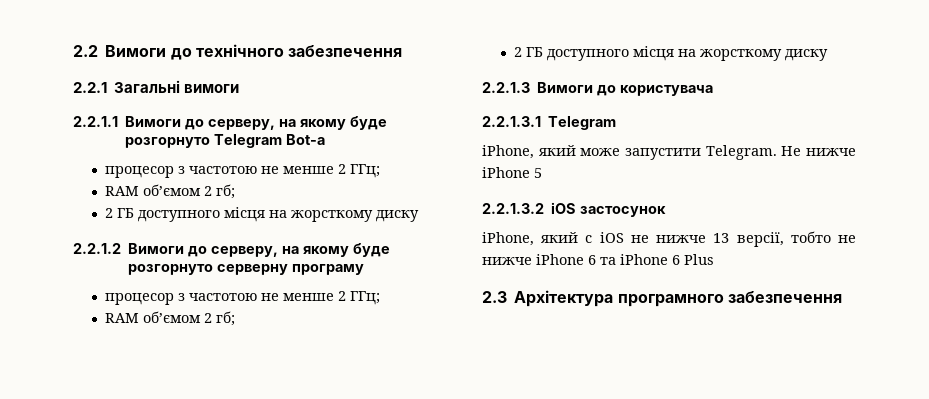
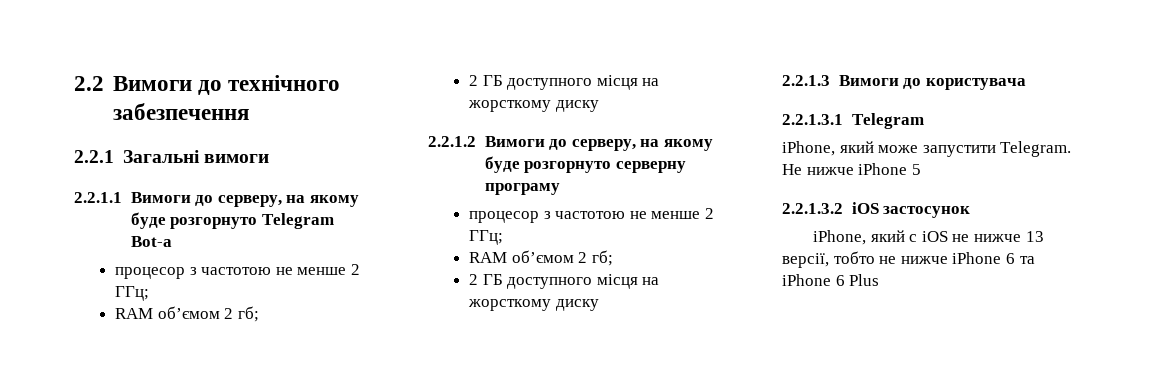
- 2.3 Архітектура програмного забезпечення

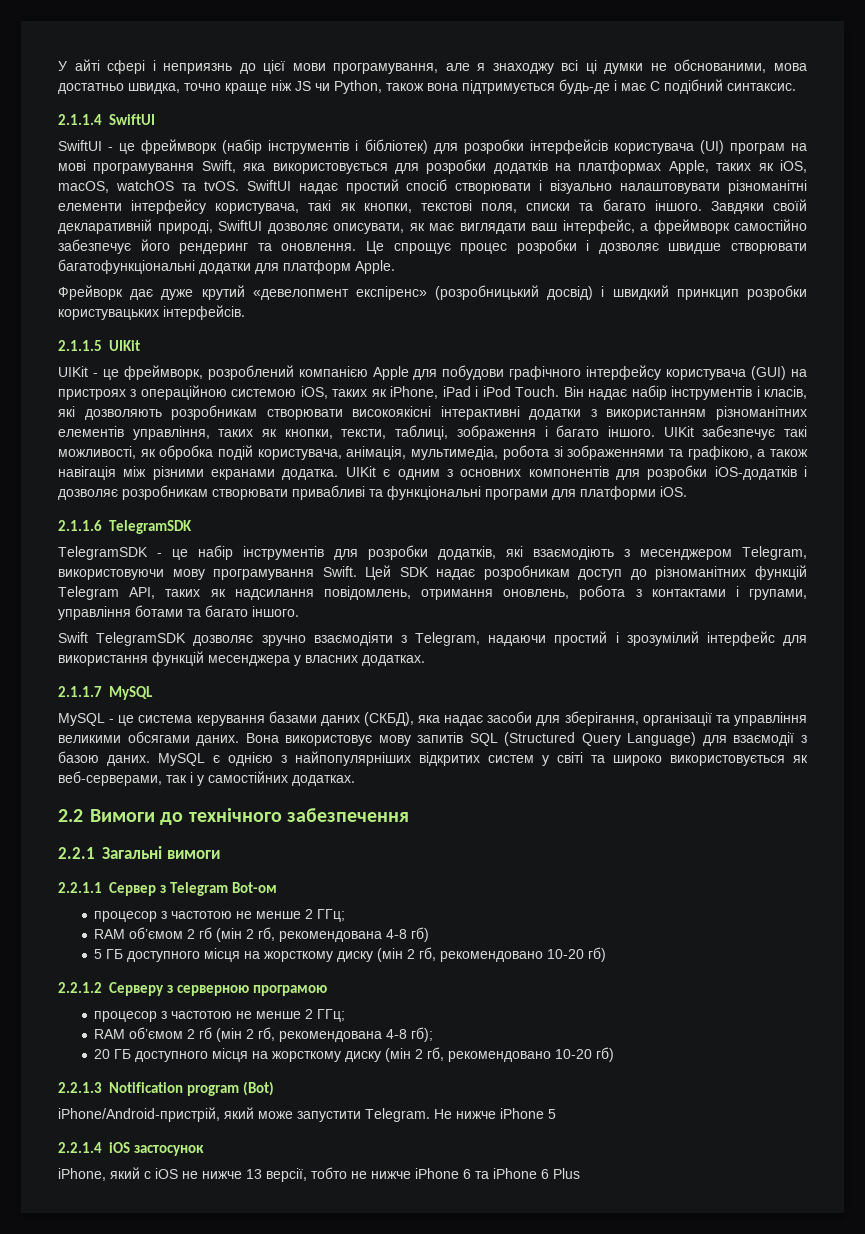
+ У айті сфері і неприязнь до цієї мови програмування, але я знаходжу всі ці думки не обснованими, мова достатньо швидка, точно краще ніж JS чи Python, також вона підтримується будь-де і має С подібний синтаксис.
+ 2.1.1.4 SwiftUI
+ SwiftUI - це фреймворк (набір інструментів і бібліотек) для розробки інтерфейсів користувача (UI) програм на мові програмування Swift, яка використовується для розробки додатків на платформах Apple, таких як iOS, macOS, watchOS та tvOS. SwiftUI надає простий спосіб створювати і візуально налаштовувати різноманітні елементи інтерфейсу користувача, такі як кнопки, текстові поля, списки та багато іншого. Завдяки своїй декларативній природі, SwiftUI дозволяє описувати, як має виглядати ваш інтерфейс, а фреймворк самостійно забезпечує його рендеринг та оновлення. Це спрощує процес розробки і дозволяє швидше створювати багатофункціональні додатки для платформ Apple.
+ Фрейворк дає дуже крутий «девелопмент експіренс» (розробницький досвід) і швидкий принкцип розробки користувацьких інтерфейсів.
+ 2.1.1.5 UIKit
+ UIKit - це фреймворк, розроблений компанією Apple для побудови графічного інтерфейсу користувача (GUI) на пристроях з операційною системою iOS, таких як iPhone, iPad і iPod Touch. Він надає набір інструментів і класів, які дозволяють розробникам створювати високоякісні інтерактивні додатки з використанням різноманітних елементів управління, таких як кнопки, тексти, таблиці, зображення і багато іншого. UIKit забезпечує такі можливості, як обробка подій користувача, анімація, мультимедіа, робота зі зображеннями та графікою, а також навігація між різними екранами додатка. UIKit є одним з основних компонентів для розробки iOS-додатків і дозволяє розробникам створювати привабливі та функціональні програми для платформи iOS.
+ 2.1.1.6 TelegramSDK
+ TelegramSDK - це набір інструментів для розробки додатків, які взаємодіють з месенджером Telegram, використовуючи мову програмування Swift. Цей SDK надає розробникам доступ до різноманітних функцій Telegram API, таких як надсилання повідомлень, отримання оновлень, робота з контактами і групами, управління ботами та багато іншого.
+ Swift TelegramSDK дозволяє зручно взаємодіяти з Telegram, надаючи простий і зрозумілий інтерфейс для використання функцій месенджера у власних додатках.
+ 2.1.1.7 MySQL
+ MySQL - це система керування базами даних (СКБД), яка надає засоби для зберігання, організації та управління великими обсягами даних. Вона використовує мову запитів SQL (Structured Query Language) для взаємодії з базою даних. MySQL є однією з найпопулярніших відкритих систем у світі та широко використовується як веб-серверами, так і у самостійних додатках.
- 2.2.1.1 Вимоги до серверу, на якому буде розгорнуто Telegram Bot-a
+ 2.2.1.1 Сервер з Telegram Bot-ом
  процесор з частотою не менше 2 ГГц;
- RAM об’ємом 2 гб;
- 2 ГБ доступного місця на жорсткому диску
- 2.2.1.2 Вимоги до серверу, на якому буде розгорнуто серверну програму
+ RAM об’ємом 2 гб (мін 2 гб, рекомендована 4-8 гб)
+ 5 ГБ доступного місця на жорсткому диску (мін 2 гб, рекомендовано 10-20 гб)
+ 2.2.1.2 Серверу з серверною програмою
  процесор з частотою не менше 2 ГГц;
- RAM об’ємом 2 гб;
- 2 ГБ доступного місця на жорсткому диску
- 2.2.1.3 Вимоги до користувача
- 2.2.1.3.1 Telegram
- iPhone, який може запустити Telegram.
+ RAM об’ємом 2 гб (мін 2 гб, рекомендована 4-8 гб);
+ 20 ГБ доступного місця на жорсткому диску (мін 2 гб, рекомендовано 10-20 гб)
+ 2.2.1.3 Notification program (Bot)
+ iPhone/Android-пристрій, який може запустити Telegram.
- 2.2.1.3.2 iOS застосунок
+ 2.2.1.4 iOS застосунок

